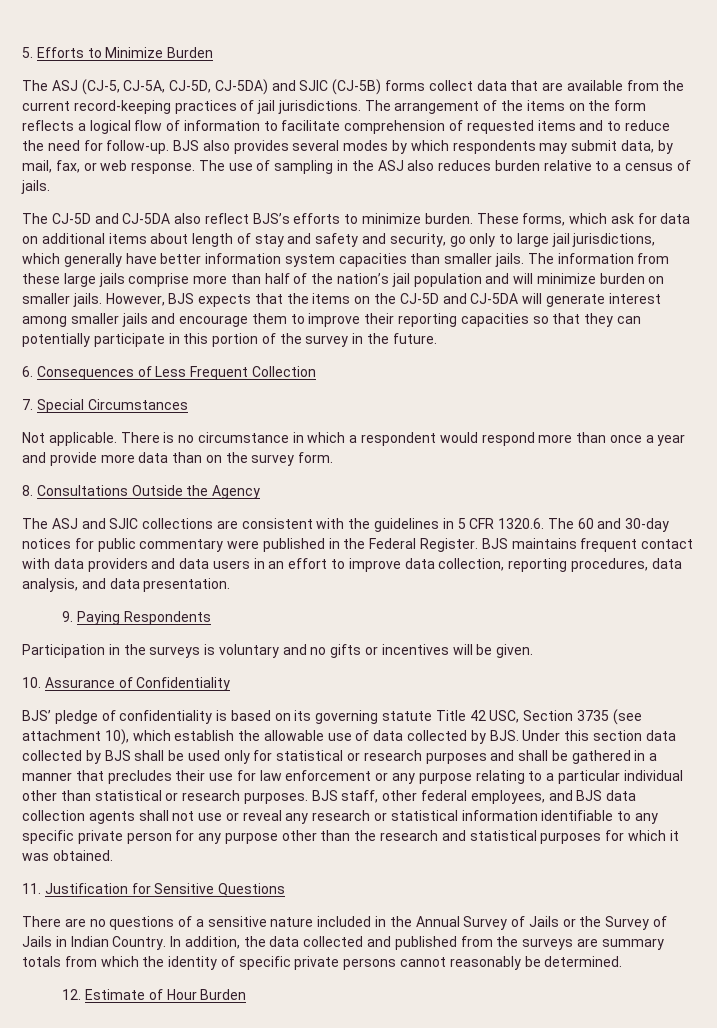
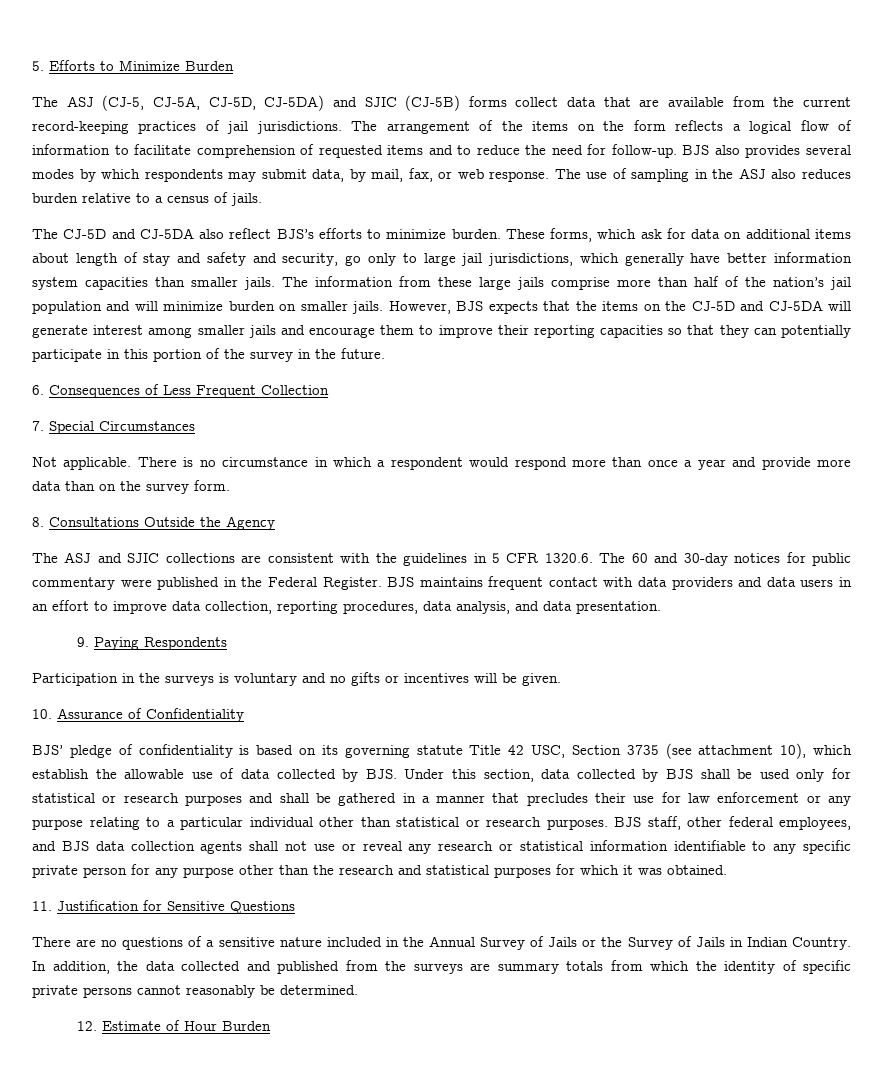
- BJS’ pledge of confidentiality is based on its governing statute Title 42 USC, Section 3735 (see attachment 10), which establish the allowable use of data collected by BJS. Under this section data collected by BJS shall be used only for statistical or research purposes and shall be gathered in a manner that precludes their use for law enforcement or any purpose relating to a particular individual other than statistical or research purposes.
+ BJS’ pledge of confidentiality is based on its governing statute Title 42 USC, Section 3735 (see attachment 10), which establish the allowable use of data collected by BJS. Under this section, data collected by BJS shall be used only for statistical or research purposes and shall be gathered in a manner that precludes their use for law enforcement or any purpose relating to a particular individual other than statistical or research purposes.

